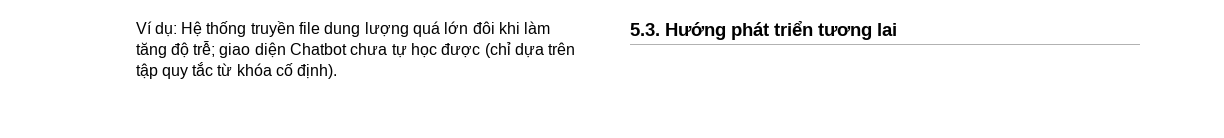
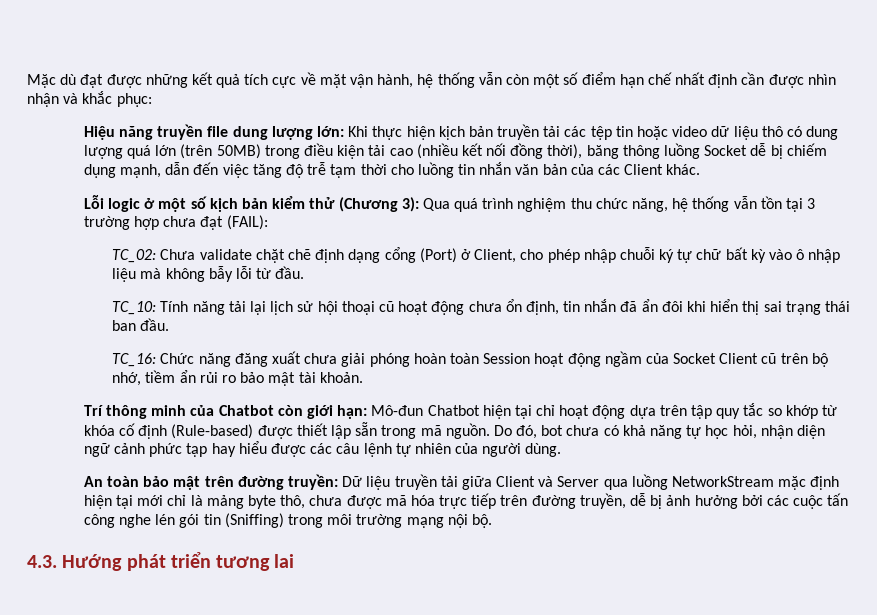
- Ví dụ: Hệ thống truyền file dung lượng quá lớn đôi khi làm tăng độ trễ; giao diện Chatbot chưa tự học được (chỉ dựa trên tập quy tắc từ khóa cố định).
- 5.3. Hướng phát triển tương lai
+ Mặc dù đạt được những kết quả tích cực về mặt vận hành, hệ thống vẫn còn một số điểm hạn chế nhất định cần được nhìn nhận và khắc phục:
+ Hiệu năng truyền file dung lượng lớn: Khi thực hiện kịch bản truyền tải các tệp tin hoặc video dữ liệu thô có dung lượng quá lớn (trên 50MB) trong điều kiện tải cao (nhiều kết nối đồng thời), băng thông luồng Socket dễ bị chiếm dụng mạnh, dẫn đến việc tăng độ trễ tạm thời cho luồng tin nhắn văn bản của các Client khác.
+ Lỗi logic ở một số kịch bản kiểm thử (Chương 3): Qua quá trình nghiệm thu chức năng, hệ thống vẫn tồn tại 3 trường hợp chưa đạt (FAIL):
+ TC_02: Chưa validate chặt chẽ định dạng cổng (Port) ở Client, cho phép nhập chuỗi ký tự chữ bất kỳ vào ô nhập liệu mà không bẫy lỗi từ đầu.
+ TC_10: Tính năng tải lại lịch sử hội thoại cũ hoạt động chưa ổn định, tin nhắn đã ẩn đôi khi hiển thị sai trạng thái ban đầu.
+ TC_16: Chức năng đăng xuất chưa giải phóng hoàn toàn Session hoạt động ngầm của Socket Client cũ trên bộ nhớ, tiềm ẩn rủi ro bảo mật tài khoản.
+ Trí thông minh của Chatbot còn giới hạn: Mô-đun Chatbot hiện tại chỉ hoạt động dựa trên tập quy tắc so khớp từ khóa cố định (Rule-based) được thiết lập sẵn trong mã nguồn. Do đó, bot chưa có khả năng tự học hỏi, nhận diện ngữ cảnh phức tạp hay hiểu được các câu lệnh tự nhiên của người dùng.
+ An toàn bảo mật trên đường truyền: Dữ liệu truyền tải giữa Client và Server qua luồng NetworkStream mặc định hiện tại mới chỉ là mảng byte thô, chưa được mã hóa trực tiếp trên đường truyền, dễ bị ảnh hưởng bởi các cuộc tấn công nghe lén gói tin (Sniffing) trong môi trường mạng nội bộ.
+ 4.3. Hướng phát triển tương lai

